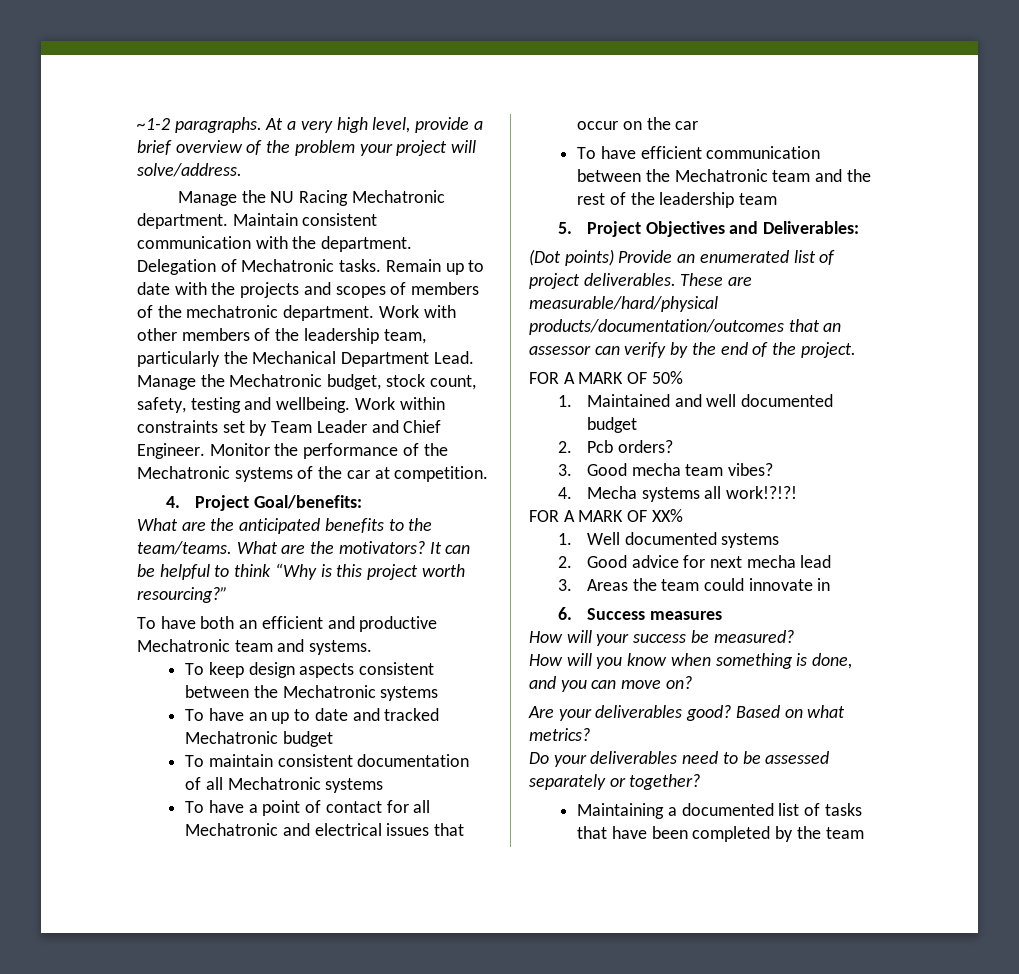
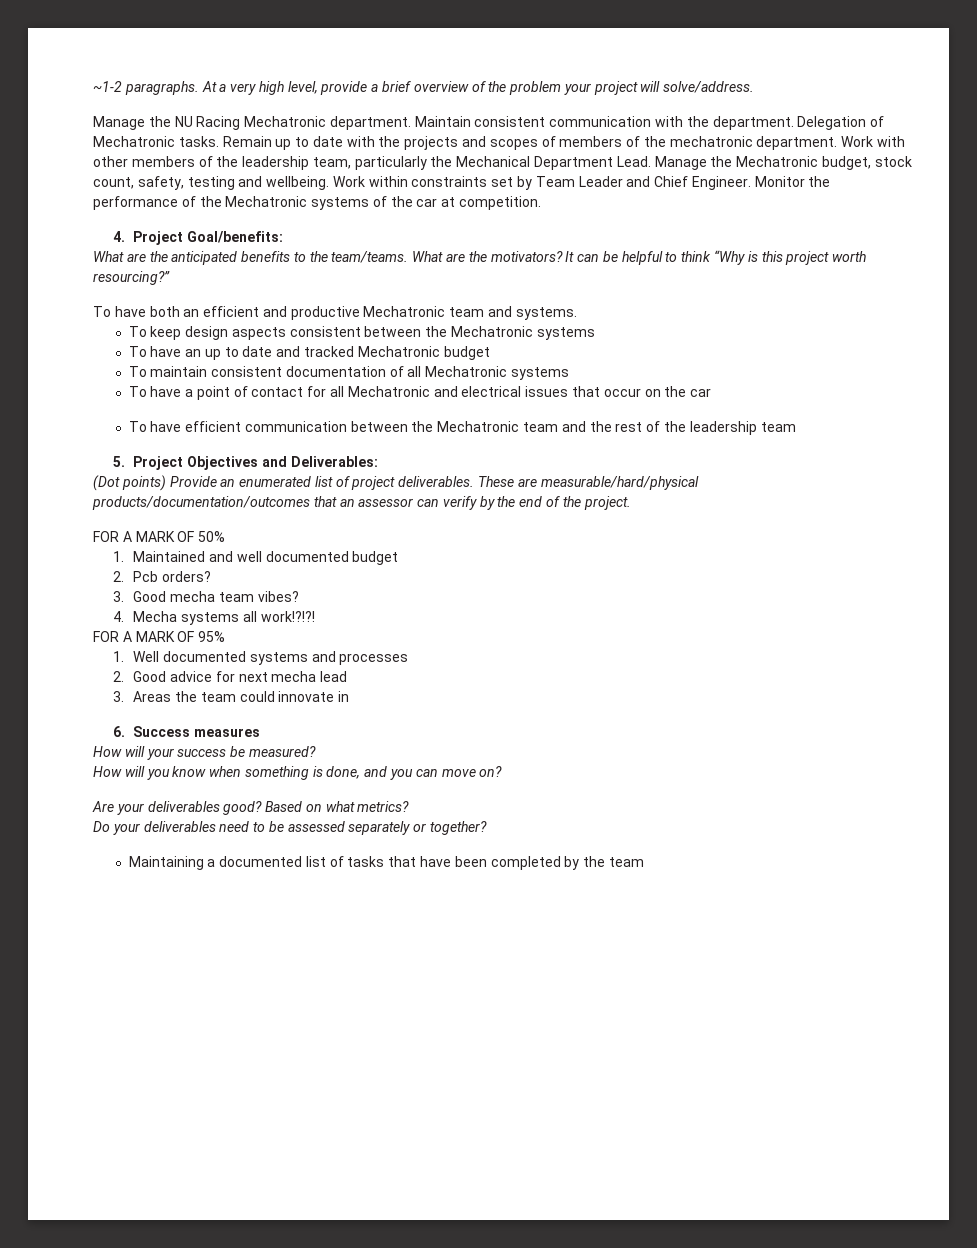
- FOR A MARK OF XX%
+ FOR A MARK OF 95%
- 1. Well documented systems
+ 1. Well documented systems and processes

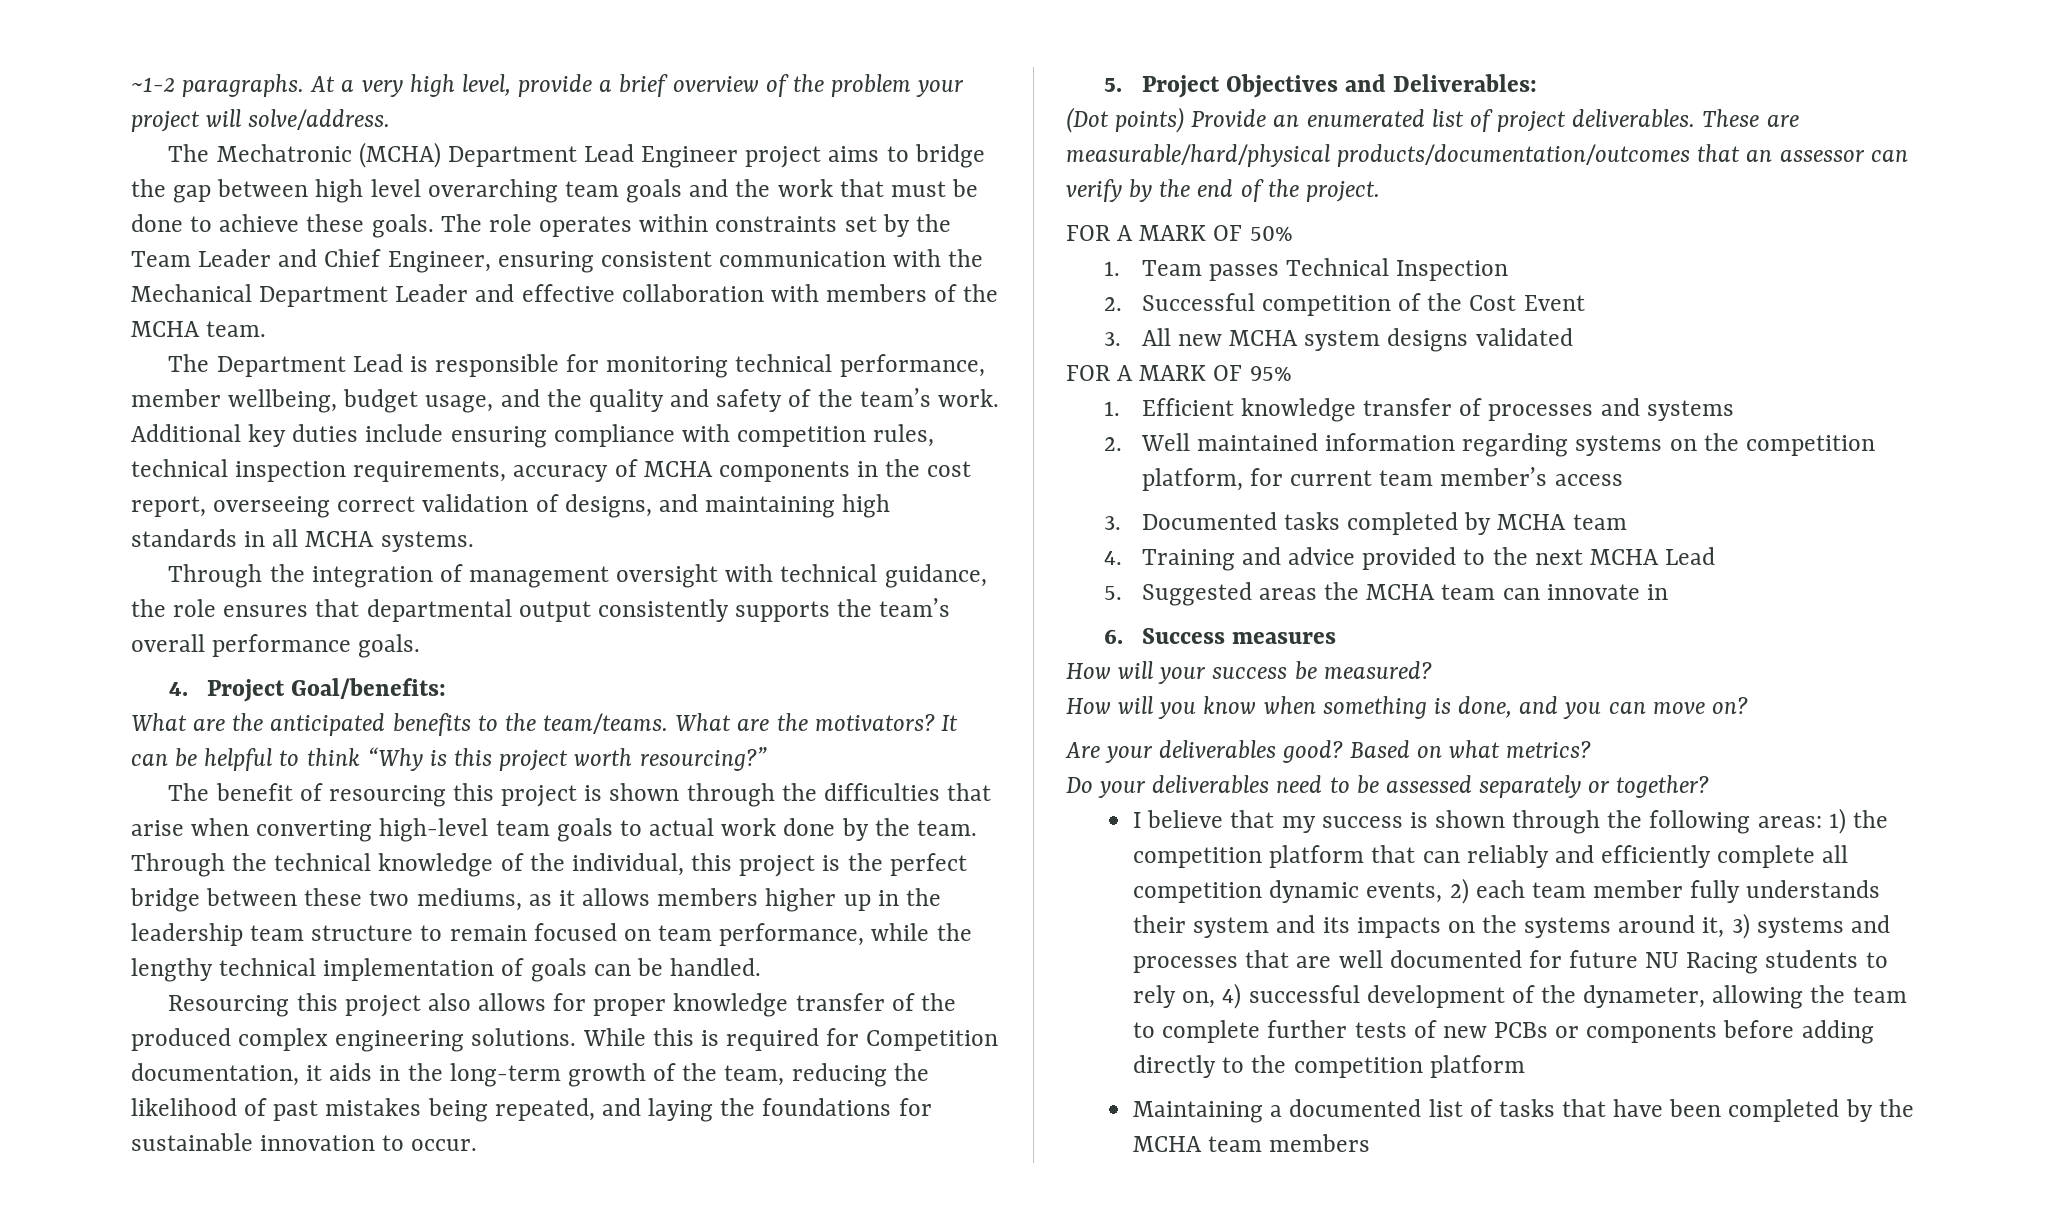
- Manage the NU Racing Mechatronic department. Maintain consistent communication with the department. Delegation of Mechatronic tasks. Remain up to date with the projects and scopes of members of the mechatronic department. Work with other members of the leadership team, particularly the Mechanical Department Lead. Manage the Mechatronic budget, stock count, safety, testing and wellbeing. Work within constraints set by Team Leader and Chief Engineer. Monitor the performance of the Mechatronic systems of the car at competition.
+ The Mechatronic (MCHA) Department Lead Engineer project aims to bridge the gap between high level overarching team goals and the work that must be done to achieve these goals. The role operates within constraints set by the Team Leader and Chief Engineer, ensuring consistent communication with the Mechanical Department Leader and effective collaboration with members of the MCHA team.
+ The Department Lead is responsible for monitoring technical performance, member wellbeing, budget usage, and the quality and safety of the team’s work. Additional key duties include ensuring compliance with competition rules, technical inspection requirements, accuracy of MCHA components in the cost report, overseeing correct validation of designs, and maintaining high standards in all MCHA systems.
+ Through the integration of management oversight with technical guidance, the role ensures that departmental output consistently supports the team’s overall performance goals.
- To have both an efficient and productive Mechatronic team and systems.
- To keep design aspects consistent between the Mechatronic systems
- To have an up to date and tracked Mechatronic budget
- To maintain consistent documentation of all Mechatronic systems
- To have a point of contact for all Mechatronic and electrical issues that occur on the car
- To have efficient communication between the Mechatronic team and the rest of the leadership team
+ The benefit of resourcing this project is shown through the difficulties that arise when converting high-level team goals to actual work done by the team. Through the technical knowledge of the individual, this project is the perfect bridge between these two mediums, as it allows members higher up in the leadership team structure to remain focused on team performance, while the lengthy technical implementation of goals can be handled.
+ Resourcing this project also allows for proper knowledge transfer of the produced complex engineering solutions. While this is required for Competition documentation, it aids in the long-term growth of the team, reducing the likelihood of past mistakes being repeated, and laying the foundations for sustainable innovation to occur.
- 1. Maintained and well documented budget
- 2. Pcb orders?
- 3. Good mecha team vibes?
- 4. Mecha systems all work!?!?!
+ 1. Team passes Technical Inspection
+ 2. Successful competition of the Cost Event
+ 3. All new MCHA system designs validated
- 1. Well documented systems and processes
- 2. Good advice for next mecha lead
- 3. Areas the team could innovate in
+ 1. Efficient knowledge transfer of processes and systems
+ 2. Well maintained information regarding systems on the competition platform, for current team member’s access
+ 3. Documented tasks completed by MCHA team
+ 4. Training and advice provided to the next MCHA Lead
+ 5. Suggested areas the MCHA team can innovate in
+ I believe that my success is shown through the following areas: 1) the competition platform that can reliably and efficiently complete all competition dynamic events, 2) each team member fully understands their system and its impacts on the systems around it, 3) systems and processes that are well documented for future NU Racing students to rely on, 4) successful development of the dynameter, allowing the team to complete further tests of new PCBs or components before adding directly to the competition platform
- Maintaining a documented list of tasks that have been completed by the team
+ Maintaining a documented list of tasks that have been completed by the MCHA team members

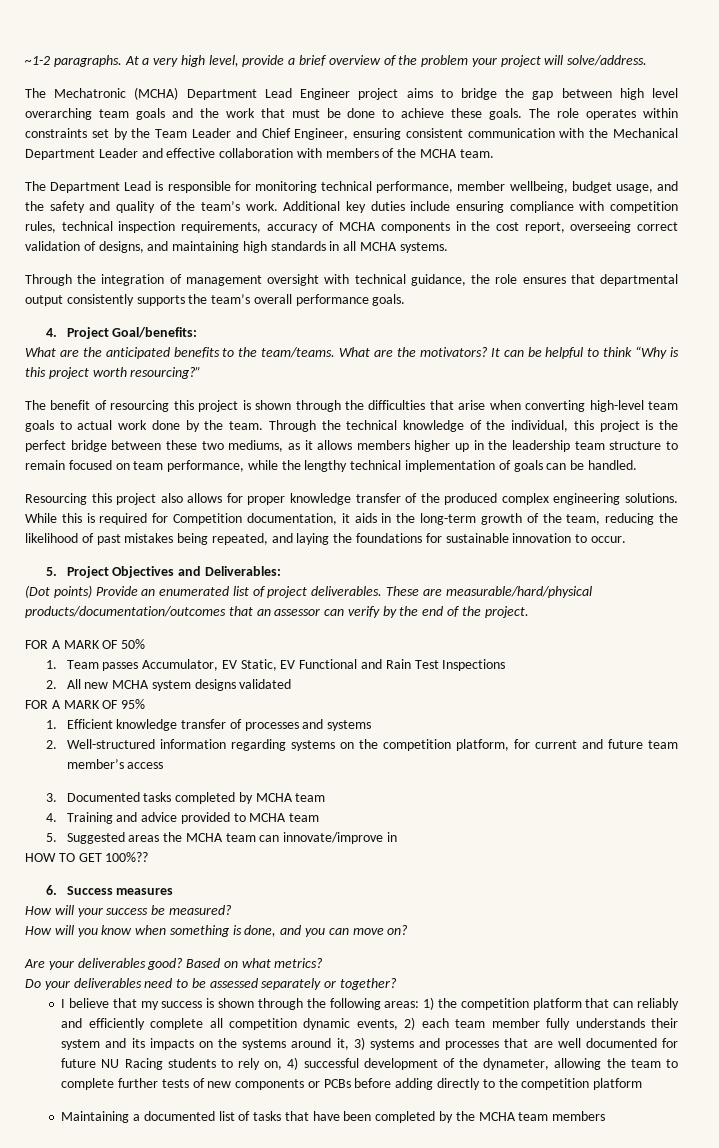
- The Department Lead is responsible for monitoring technical performance, member wellbeing, budget usage, and the quality and safety of the team’s work.
+ The Department Lead is responsible for monitoring technical performance, member wellbeing, budget usage, and the safety and quality of the team’s work.
- 1. Team passes Technical Inspection
- 2. Successful competition of the Cost Event
- 3. All new MCHA system designs validated
+ 1. Team passes Accumulator, EV Static, EV Functional and Rain Test Inspections
+ 2. All new MCHA system designs validated
- 2. Well maintained information regarding systems on the competition platform, for current team member’s access
+ 2. Well-structured information regarding systems on the competition platform, for current and future team member’s access
- 4. Training and advice provided to the next MCHA Lead
+ 4. Training and advice provided to MCHA team
- 5. Suggested areas the MCHA team can innovate in
+ 5. Suggested areas the MCHA team can innovate/improve in
+ HOW TO GET 100%??
- 1) the competition platform that can reliably and efficiently complete all competition dynamic events, 2) each team member fully understands their system and its impacts on the systems around it, 3) systems and processes that are well documented for future NU Racing students to rely on, 4) successful development of the dynameter, allowing the team to complete further tests of new PCBs or components before adding directly to the competition platform
+ 1) the competition platform that can reliably and efficiently complete all competition dynamic events, 2) each team member fully understands their system and its impacts on the systems around it, 3) systems and processes that are well documented for future NU Racing students to rely on, 4) successful development of the dynameter, allowing the team to complete further tests of new components or PCBs before adding directly to the competition platform

